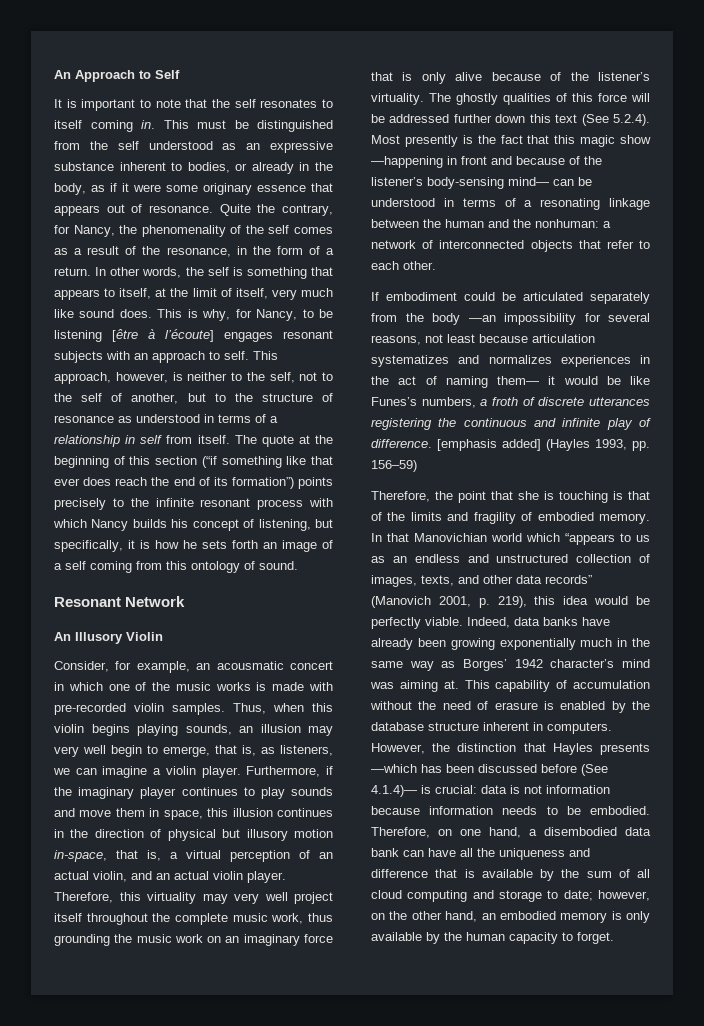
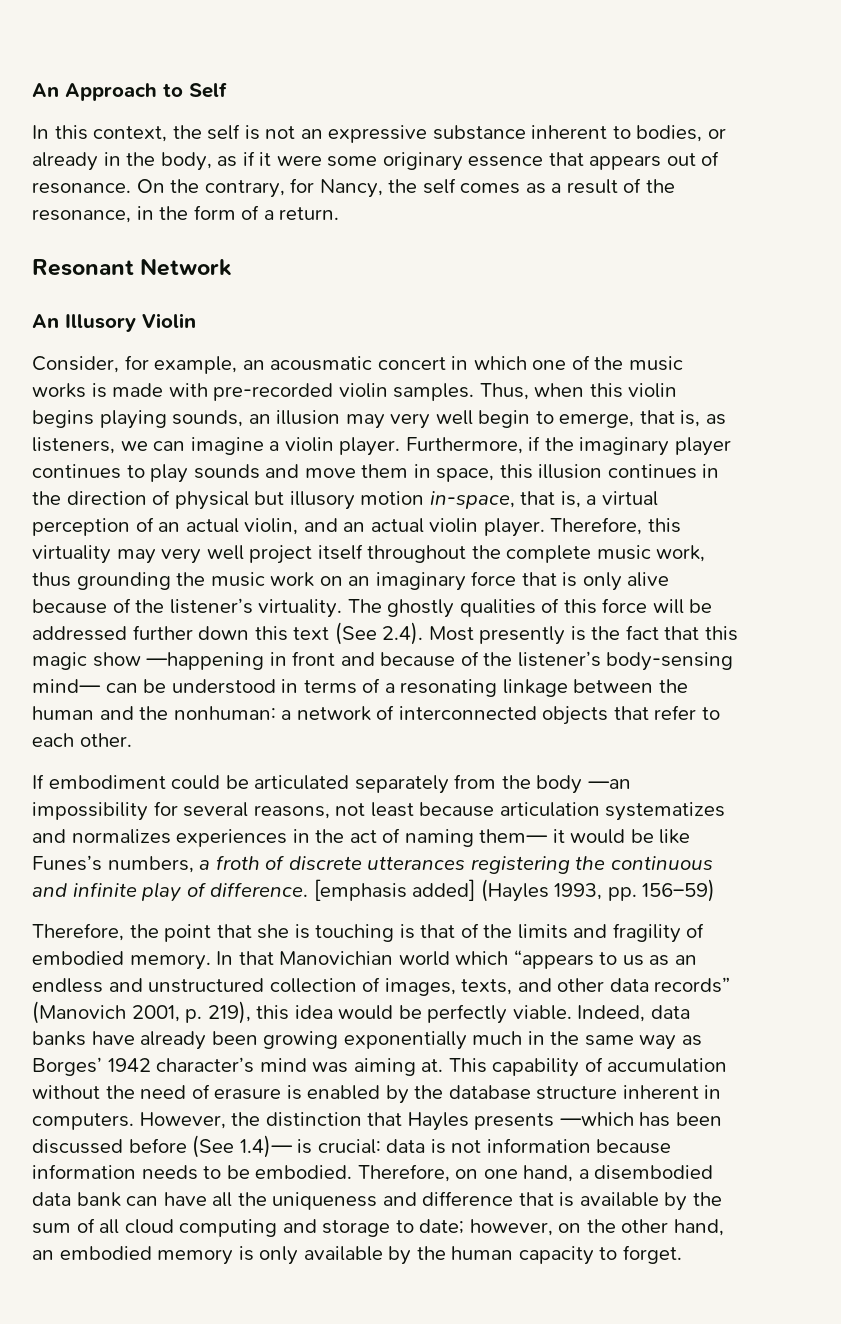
- It is important to note that the self resonates to itself coming in. This must be distinguished from the self understood as an expressive substance inherent to bodies, or already in the body, as if it were some originary essence that appears out of resonance.
+ In this context, the self is not an expressive substance inherent to bodies, or already in the body, as if it were some originary essence that appears out of resonance.
- Quite the contrary, for Nancy, the phenomenality of the self comes as a result of the resonance, in the form of a return. In other words, the self is something that appears to itself, at the limit of itself, very much like sound does. This is why, for Nancy, to be listening [être à l’écoute] engages resonant subjects with an approach to self. This approach, however, is neither to the self, not to the self of another, but to the structure of resonance as understood in terms of a relationship in self from itself. The quote at the beginning of this section (“if something like that ever does reach the end of its formation”) points precisely to the infinite resonant process with which Nancy builds his concept of listening, but specifically, it is how he sets forth an image of a self coming from this ontology of sound.
+ On the contrary, for Nancy, the self comes as a result of the resonance, in the form of a return.
- The ghostly qualities of this force will be addressed further down this text (See 5.2.4). Most presently is the fact that this magic show —happening in front and because of the listener’s body-sensing mind— can be understood in terms of a resonating linkage between the human and the nonhuman: a network of interconnected objects that refer to each other.
+ The ghostly qualities of this force will be addressed further down this text (See 2.4). Most presently is the fact that this magic show —happening in front and because of the listener’s body-sensing mind— can be understood in terms of a resonating linkage between the human and the nonhuman: a network of interconnected objects that refer to each other.
- However, the distinction that Hayles presents —which has been discussed before (See 4.1.4)— is crucial: data is not information because information needs to be embodied.
+ However, the distinction that Hayles presents —which has been discussed before (See 1.4)— is crucial: data is not information because information needs to be embodied.

